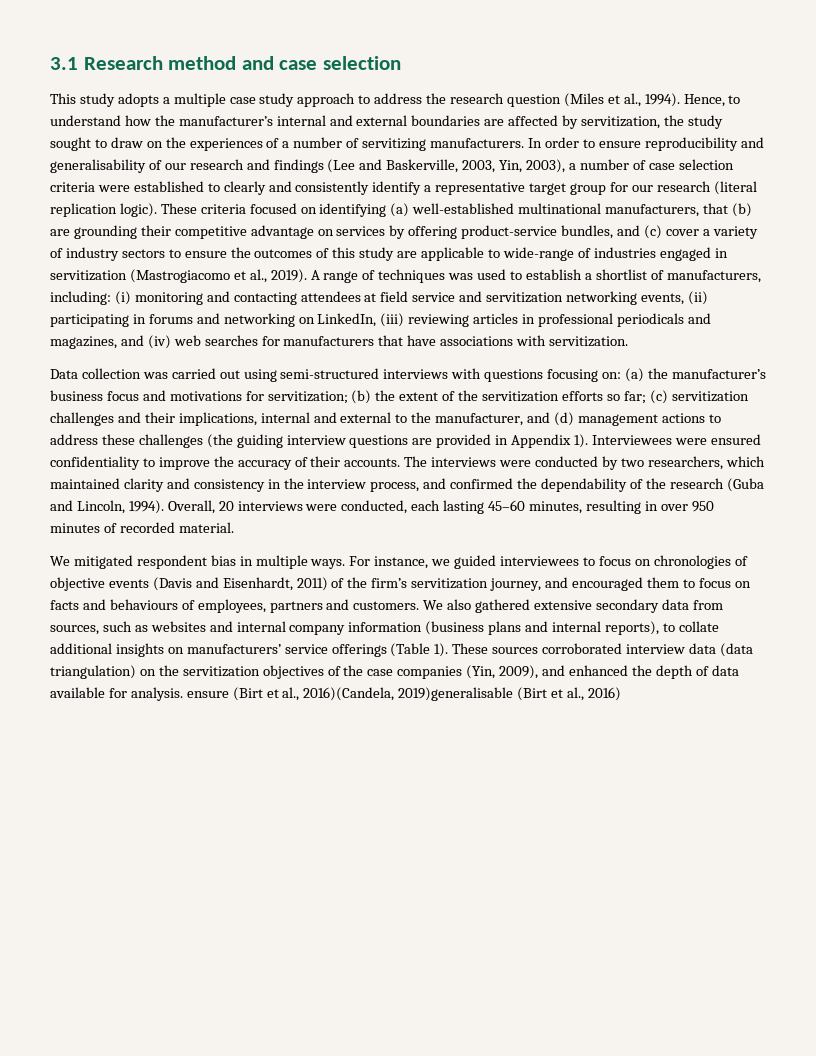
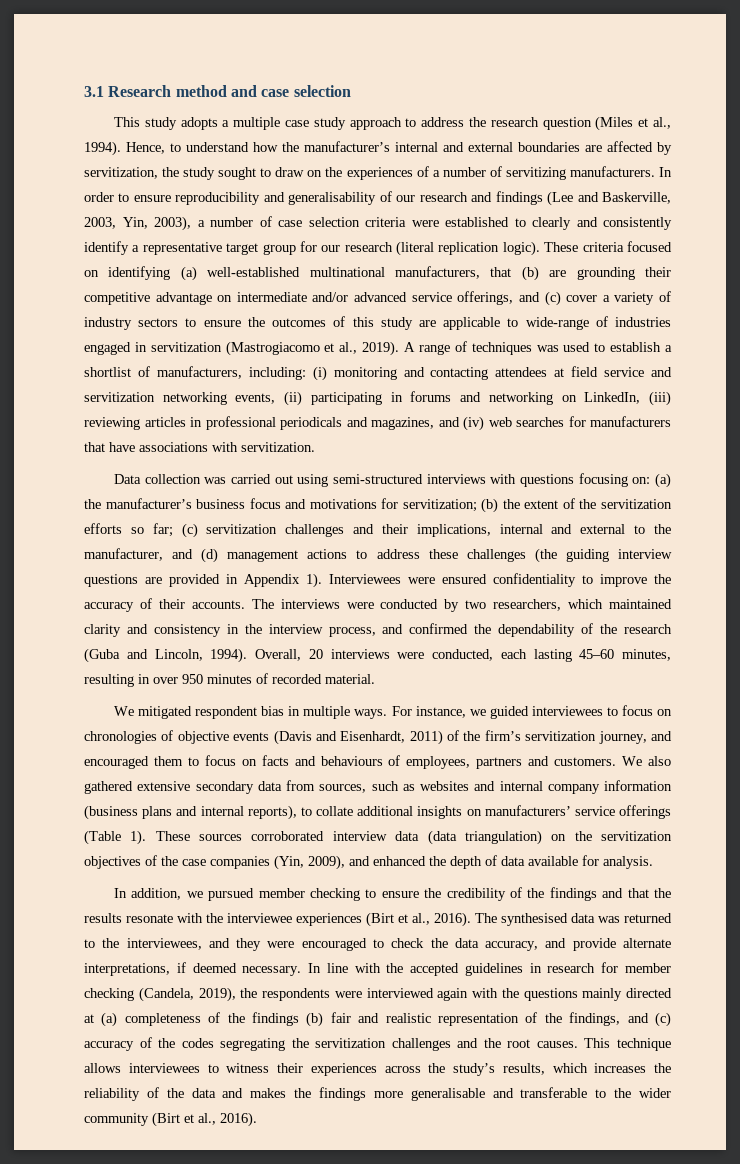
- These criteria focused on identifying (a) well-established multinational manufacturers, that (b) are grounding their competitive advantage on services by offering product-service bundles, and (c) cover a variety of industry sectors to ensure the outcomes of this study are applicable to wide-range of industries engaged in servitization (Mastrogiacomo et al., 2019).
+ These criteria focused on identifying (a) well-established multinational manufacturers, that (b) are grounding their competitive advantage on intermediate and/or advanced service offerings, and (c) cover a variety of industry sectors to ensure the outcomes of this study are applicable to wide-range of industries engaged in servitization (Mastrogiacomo et al., 2019).
- These sources corroborated interview data (data triangulation) on the servitization objectives of the case companies (Yin, 2009), and enhanced the depth of data available for analysis. ensure (Birt et al., 2016)(Candela, 2019)generalisable (Birt et al., 2016)
+ These sources corroborated interview data (data triangulation) on the servitization objectives of the case companies (Yin, 2009), and enhanced the depth of data available for analysis.
+ In addition, we pursued member checking to ensure the credibility of the findings and that the results resonate with the interviewee experiences (Birt et al., 2016). The synthesised data was returned to the interviewees, and they were encouraged to check the data accuracy, and provide alternate interpretations, if deemed necessary. In line with the accepted guidelines in research for member checking (Candela, 2019), the respondents were interviewed again with the questions mainly directed at (a) completeness of the findings (b) fair and realistic representation of the findings, and (c) accuracy of the codes segregating the servitization challenges and the root causes. This technique allows interviewees to witness their experiences across the study’s results, which increases the reliability of the data and makes the findings more generalisable and transferable to the wider community (Birt et al., 2016).

